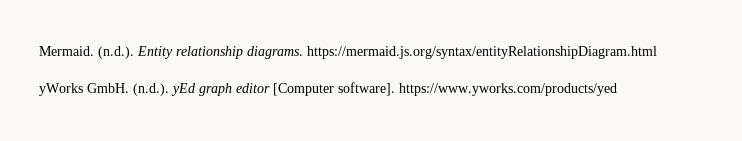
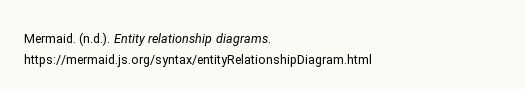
- yWorks GmbH. (n.d.). yEd graph editor [Computer software]. https://www.yworks.com/products/yed

